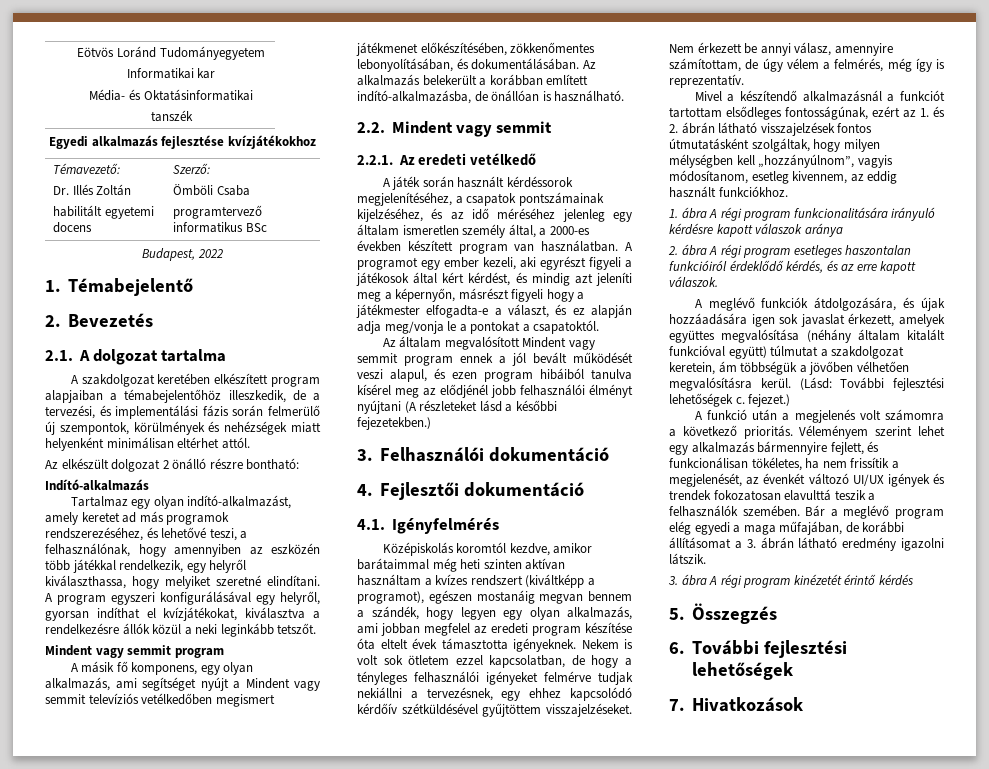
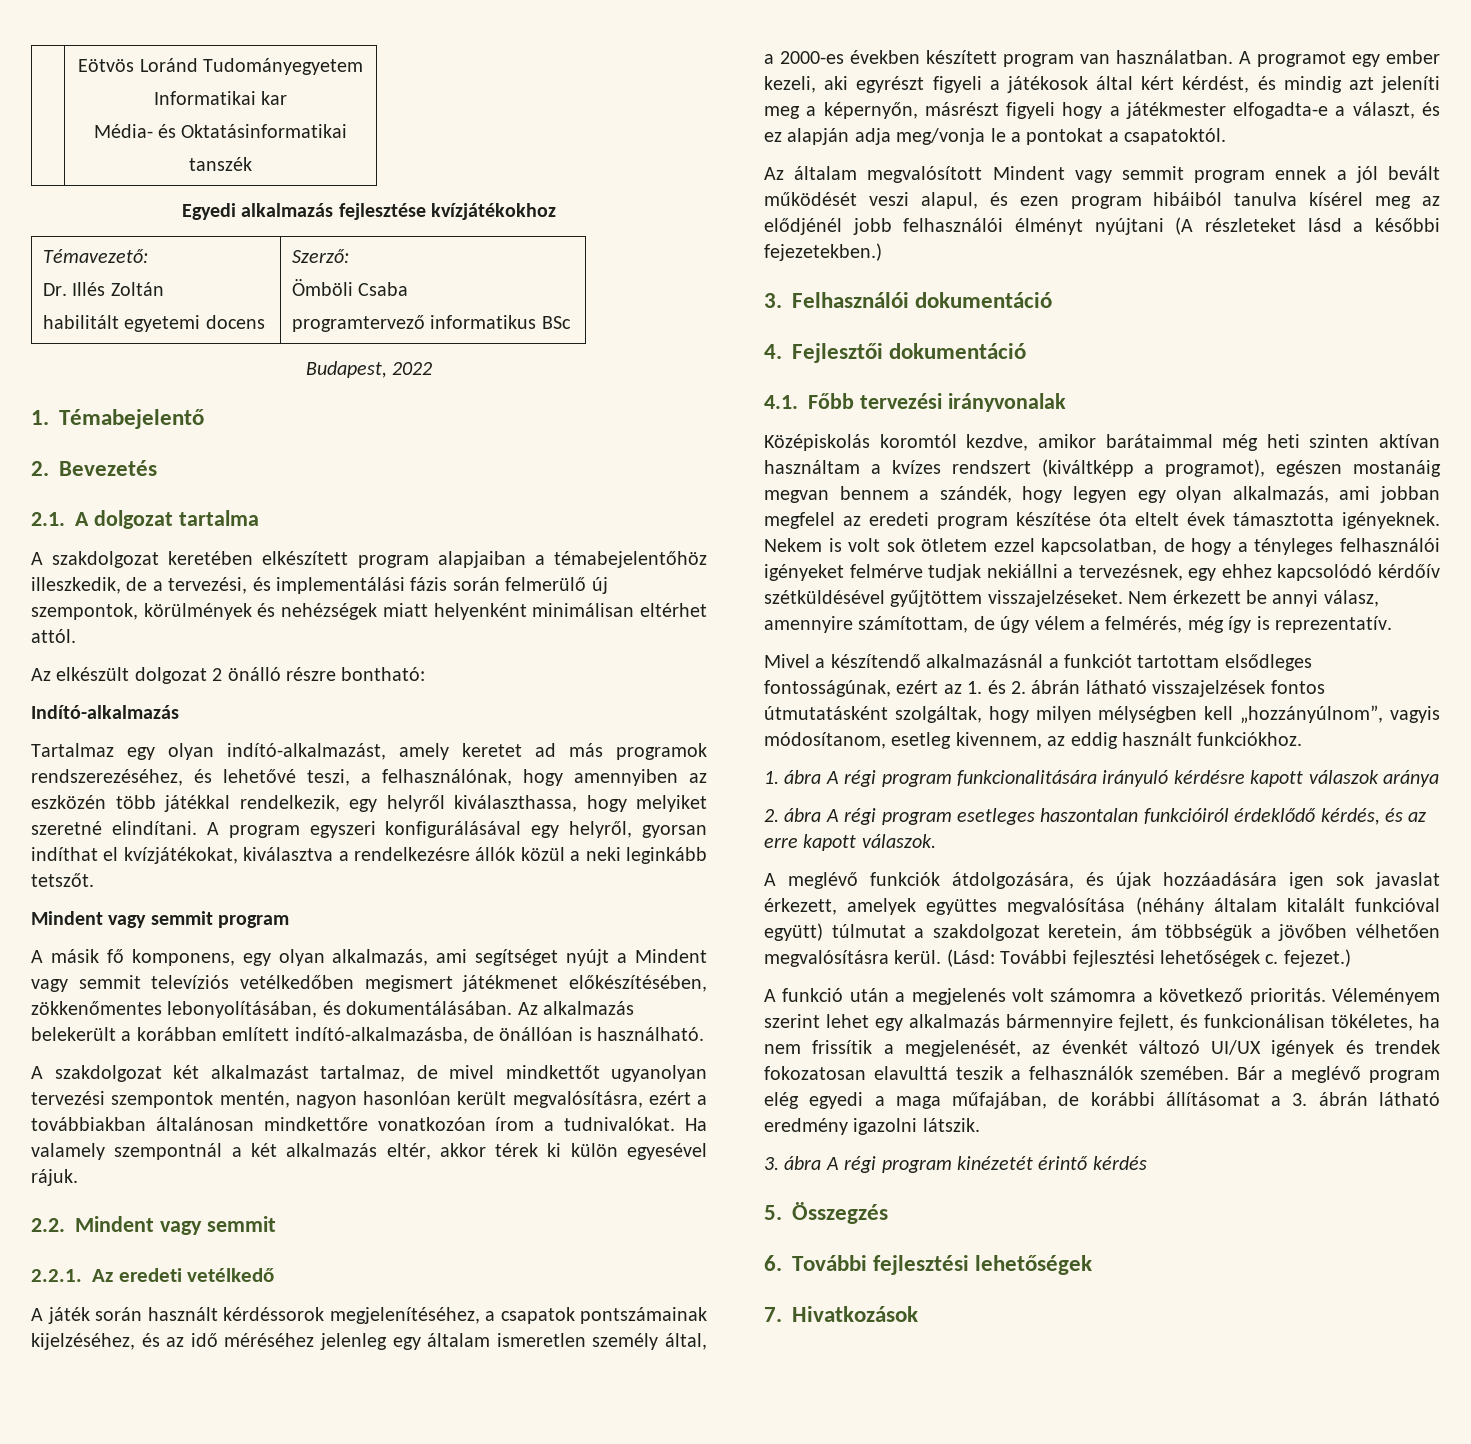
+ A szakdolgozat két alkalmazást tartalmaz, de mivel mindkettőt ugyanolyan tervezési szempontok mentén, nagyon hasonlóan került megvalósításra, ezért a továbbiakban általánosan mindkettőre vonatkozóan írom a tudnivalókat. Ha valamely szempontnál a két alkalmazás eltér, akkor térek ki külön egyesével rájuk.
- 4.1. Igényfelmérés
+ 4.1. Főbb tervezési irányvonalak

